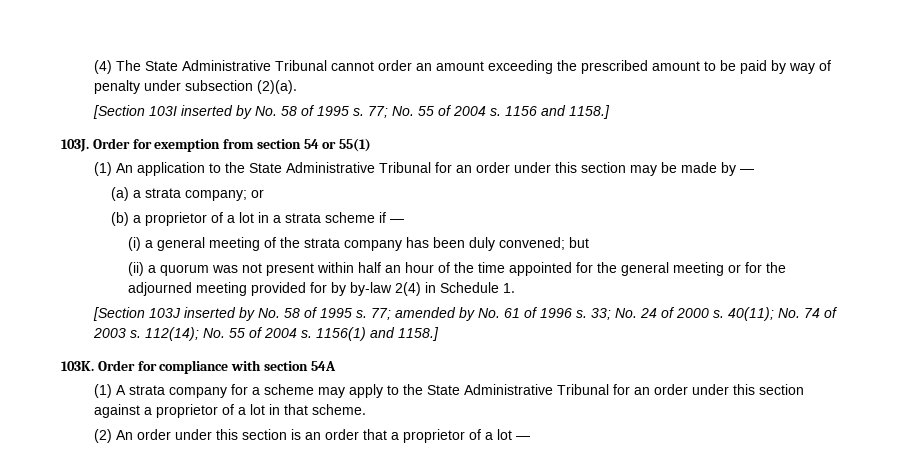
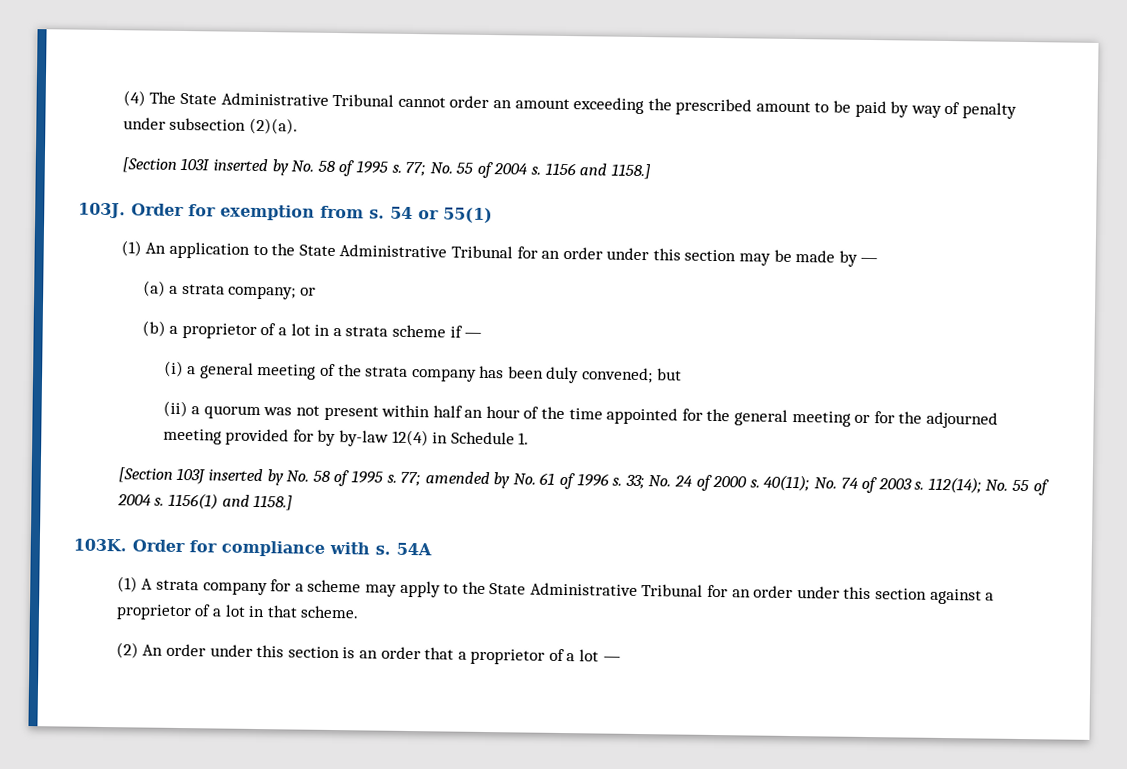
- Order for exemption from section 54 or 55(1)
+ Order for exemption from s. 54 or 55(1)
- (ii) a quorum was not present within half an hour of the time appointed for the general meeting or for the adjourned meeting provided for by by-law 2(4) in Schedule 1.
+ (ii) a quorum was not present within half an hour of the time appointed for the general meeting or for the adjourned meeting provided for by by-law 12(4) in Schedule 1.
- Order for compliance with section 54A
+ Order for compliance with s. 54A

